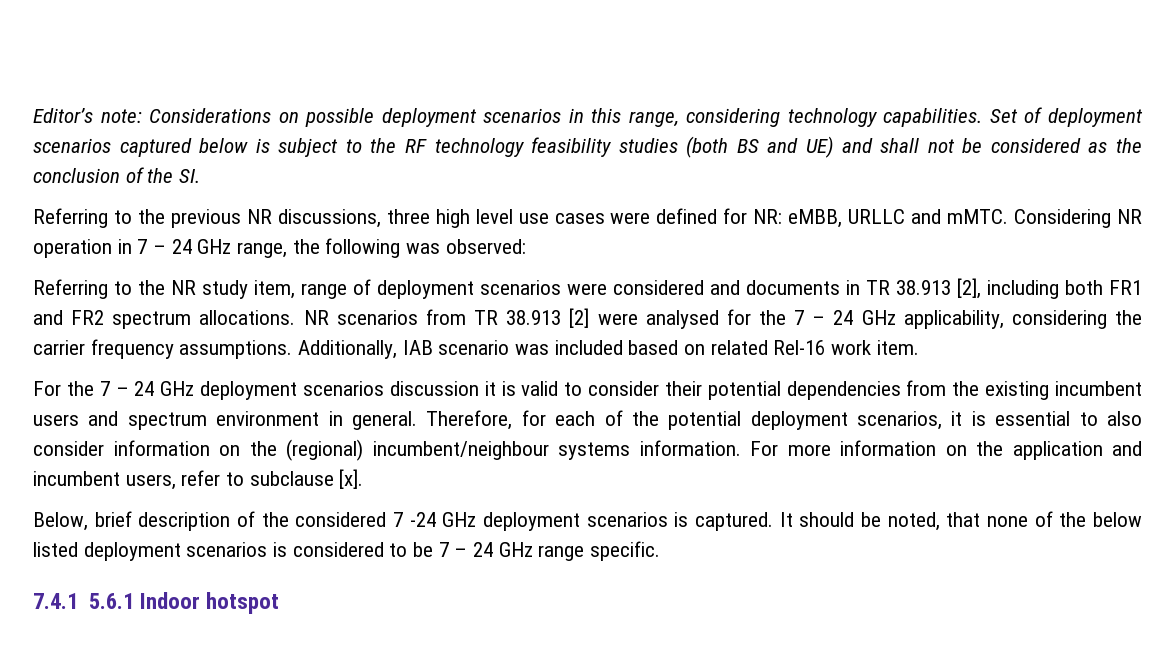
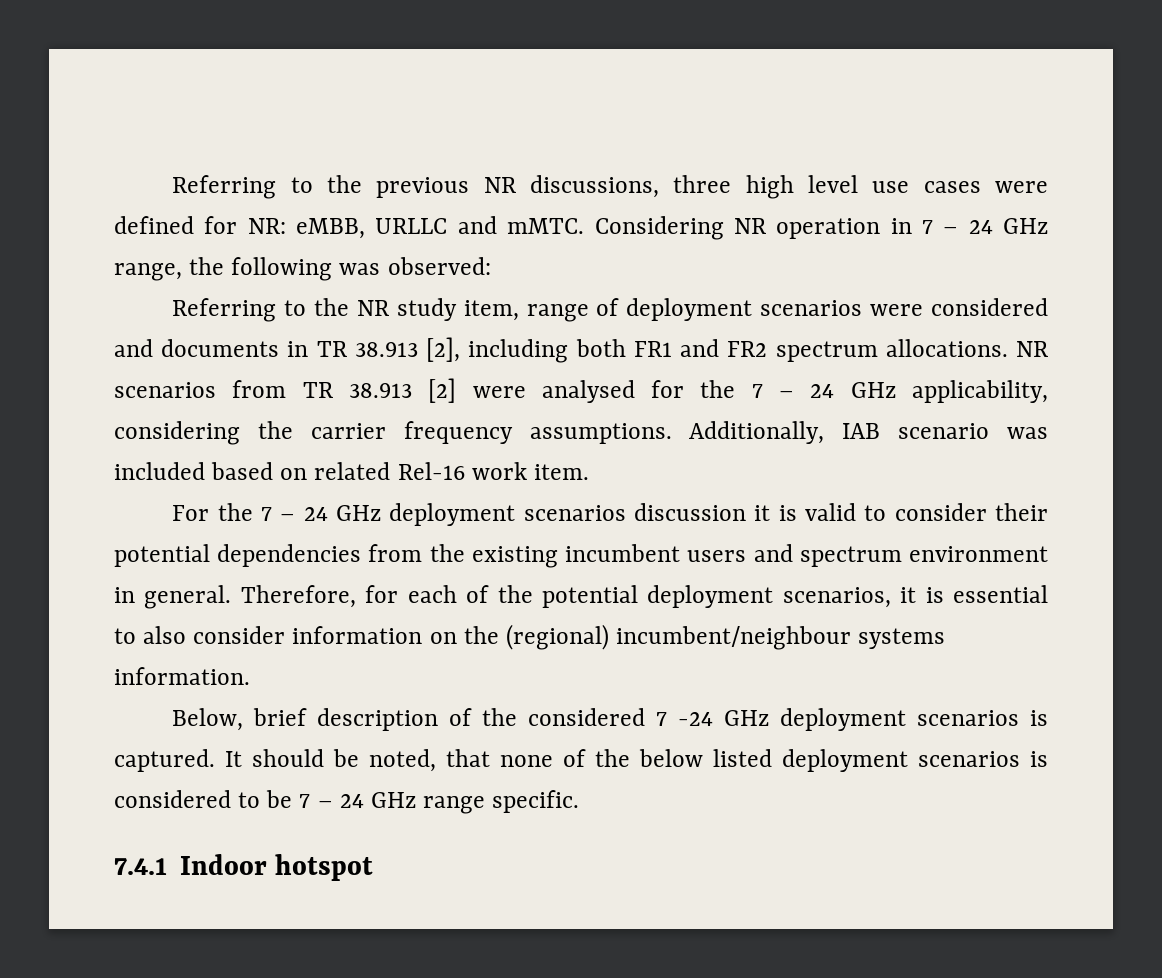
- Editor’s note: Considerations on possible deployment scenarios in this range, considering technology capabilities. Set of deployment scenarios captured below is subject to the RF technology feasibility studies (both BS and UE) and shall not be considered as the conclusion of the SI.
- For more information on the application and incumbent users, refer to subclause [x].
- 7.4.1 5.6.1 Indoor hotspot
+ 7.4.1 Indoor hotspot

